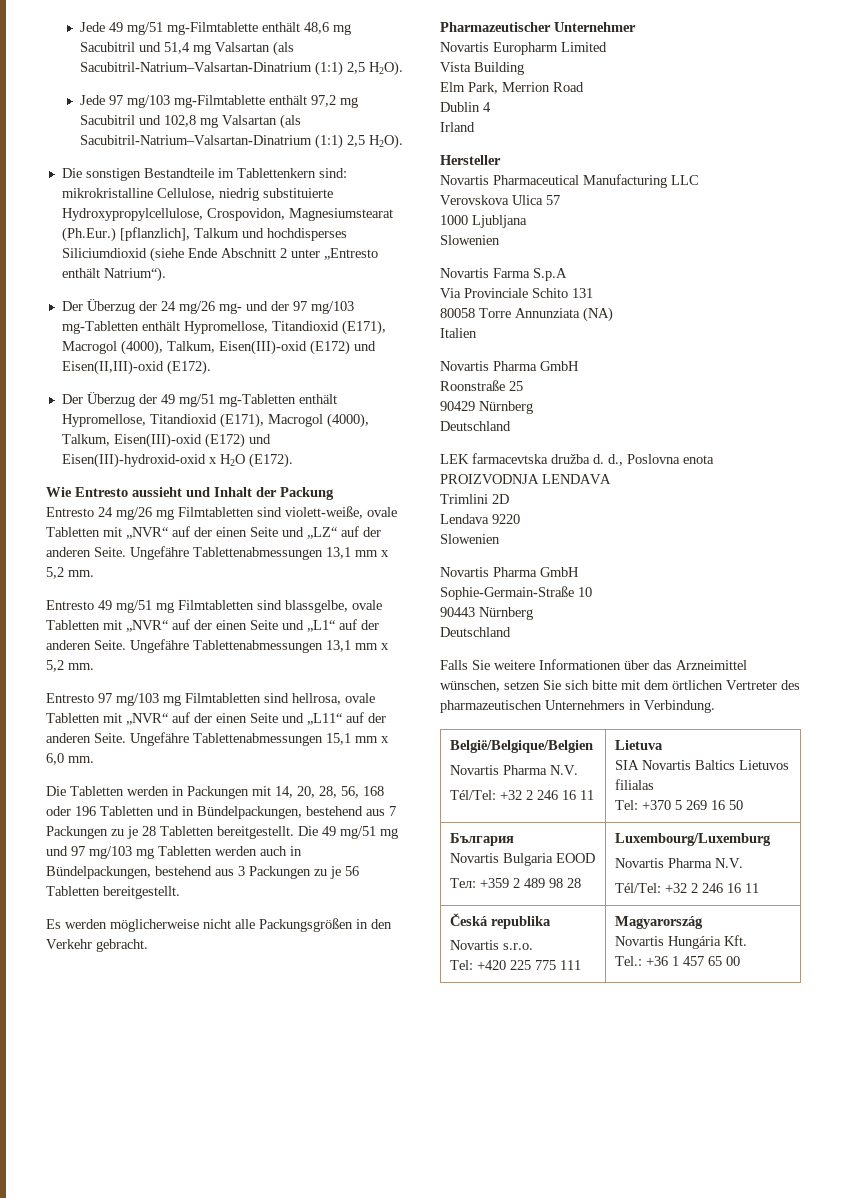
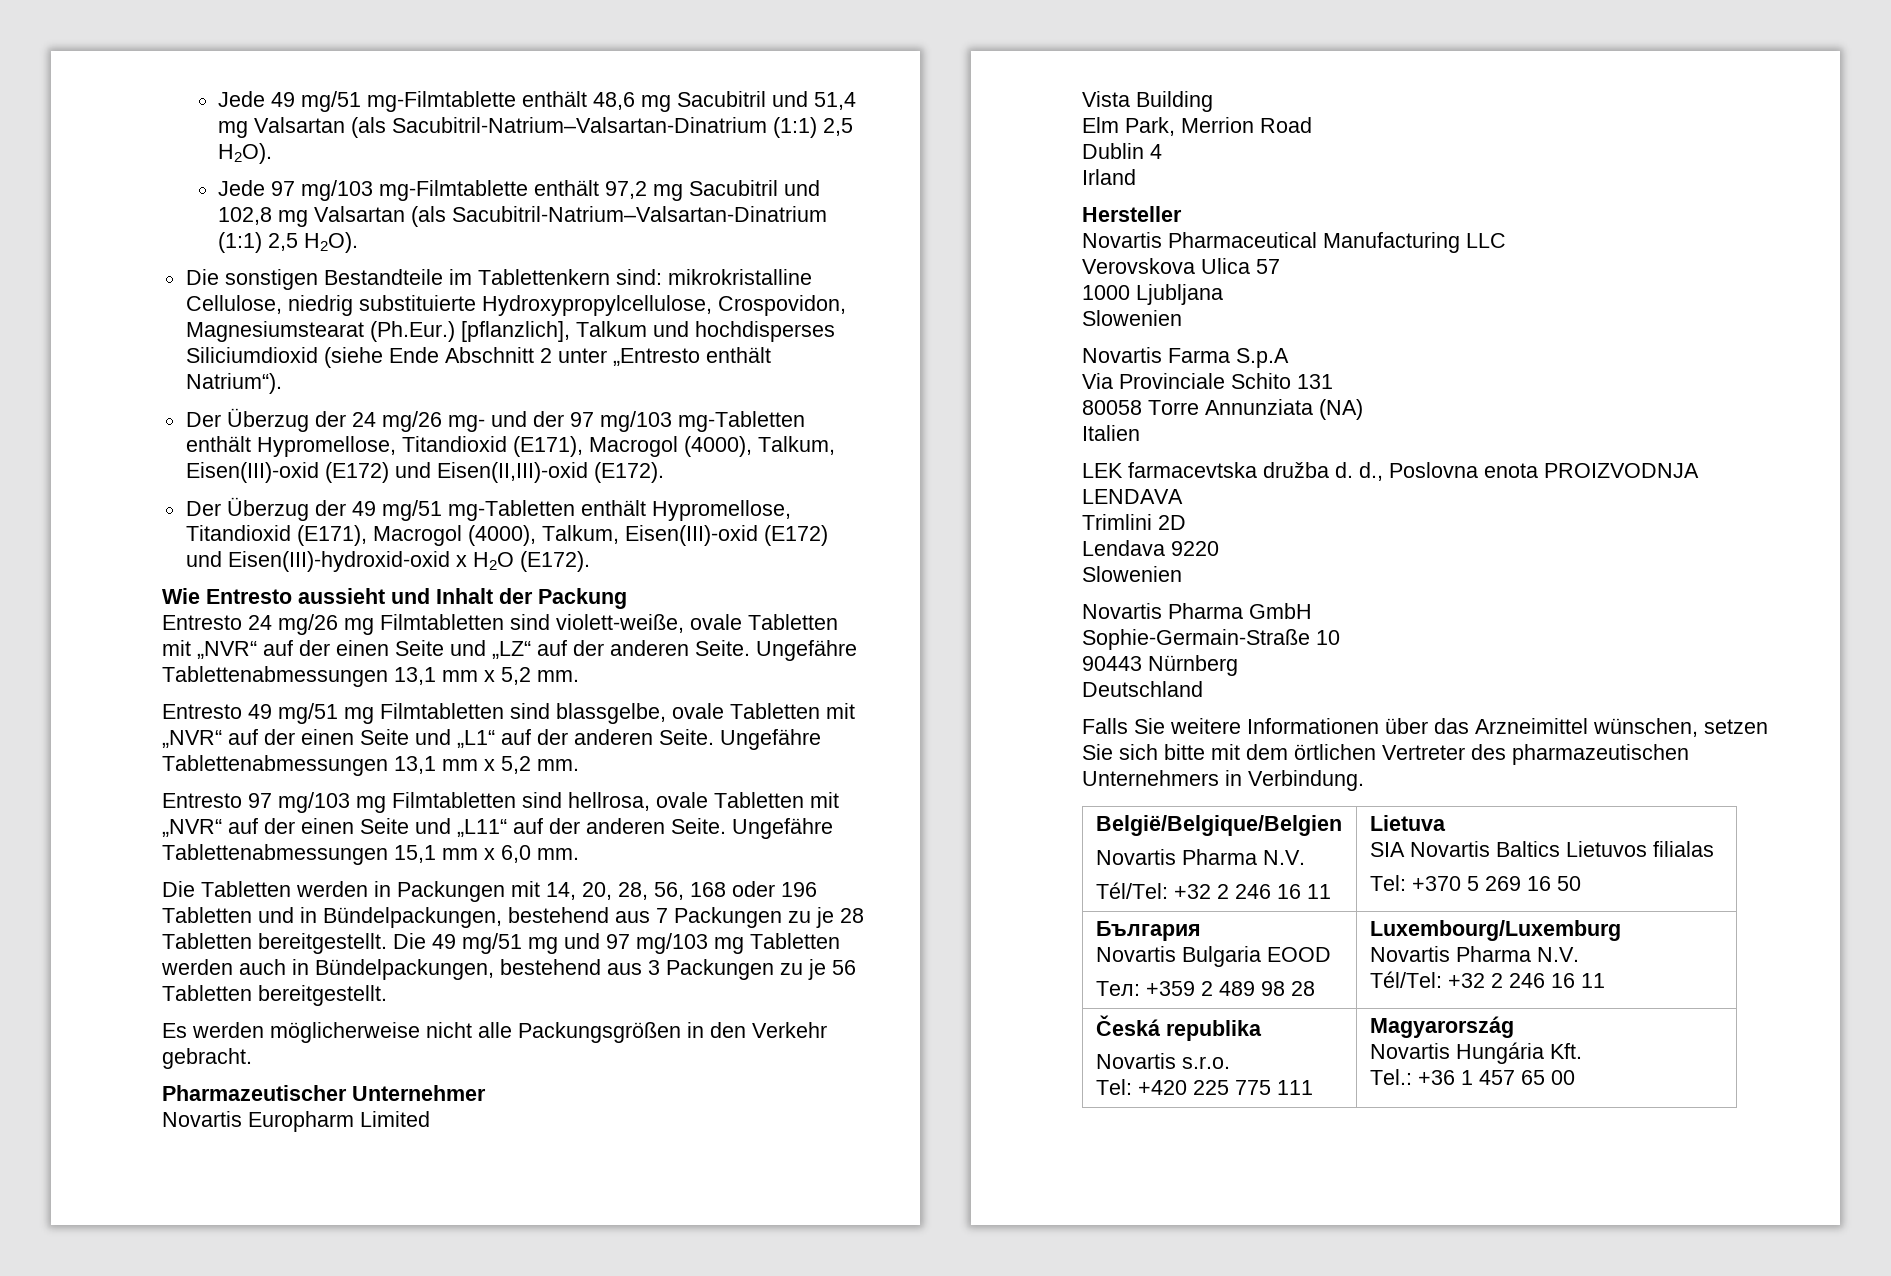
  Italien
- Novartis Pharma GmbH
- Roonstraße 25
- 90429 Nürnberg
- Deutschland

